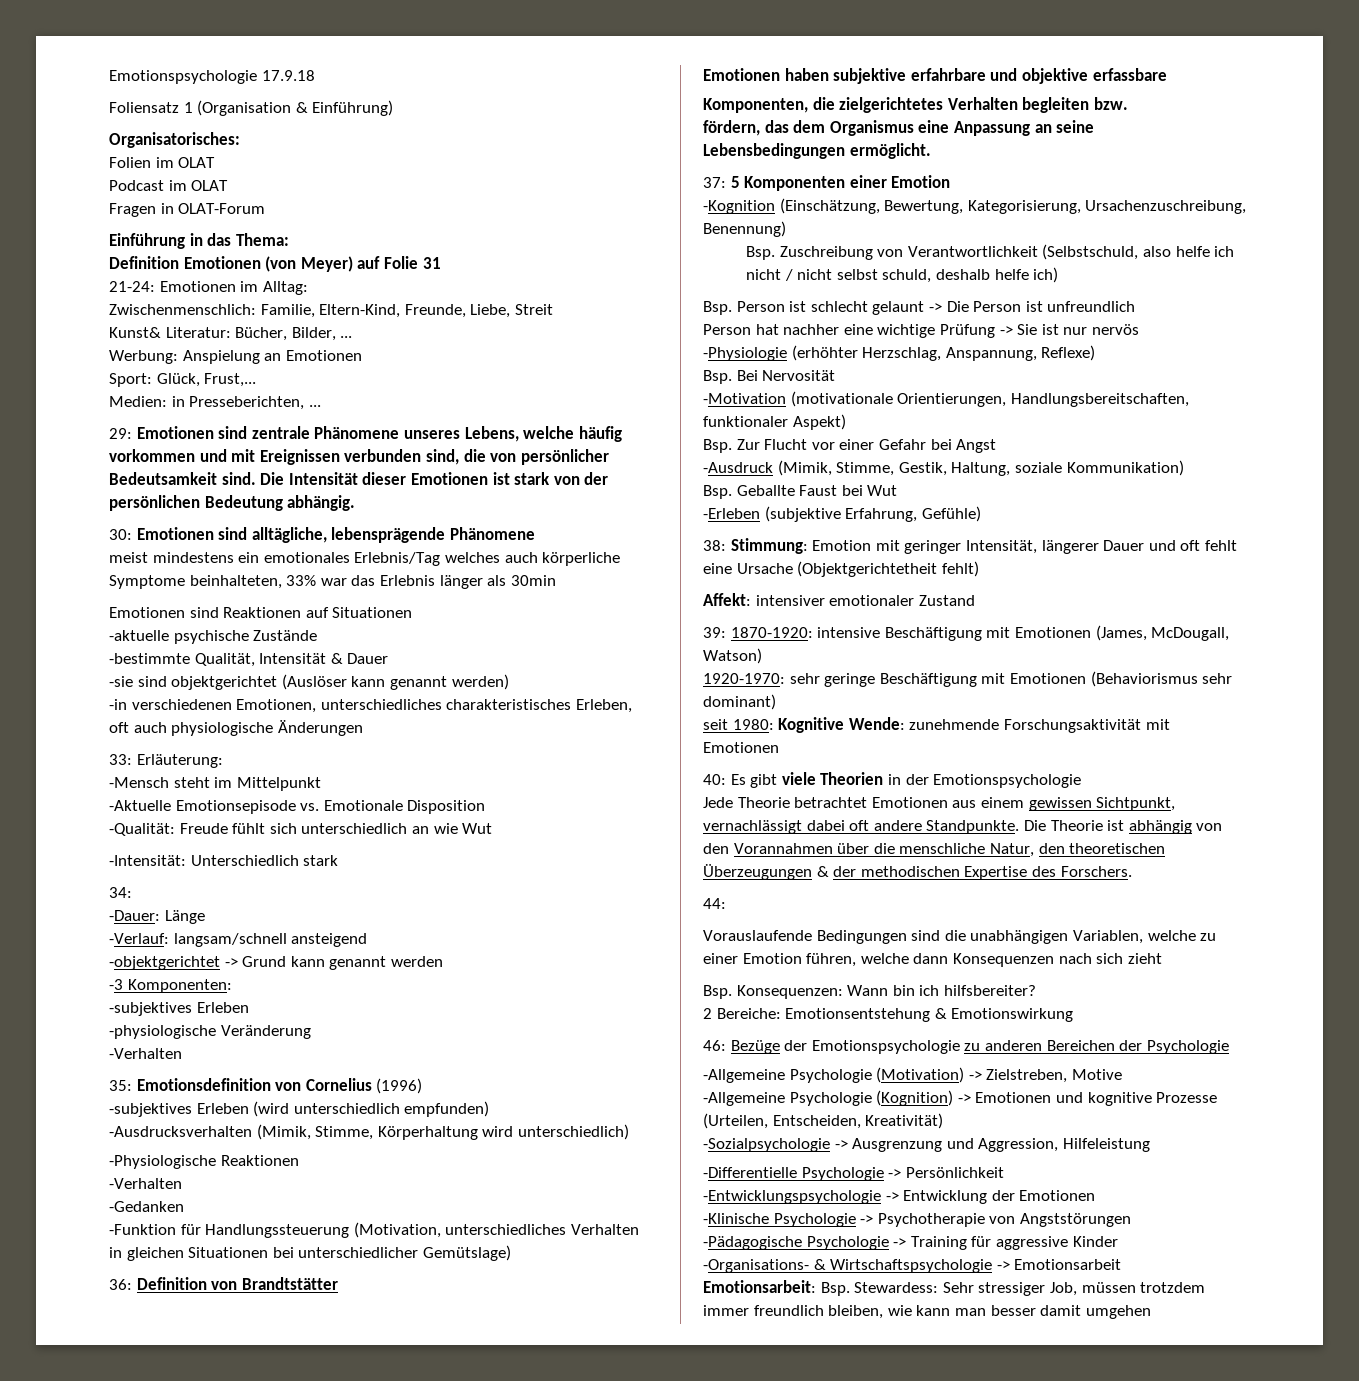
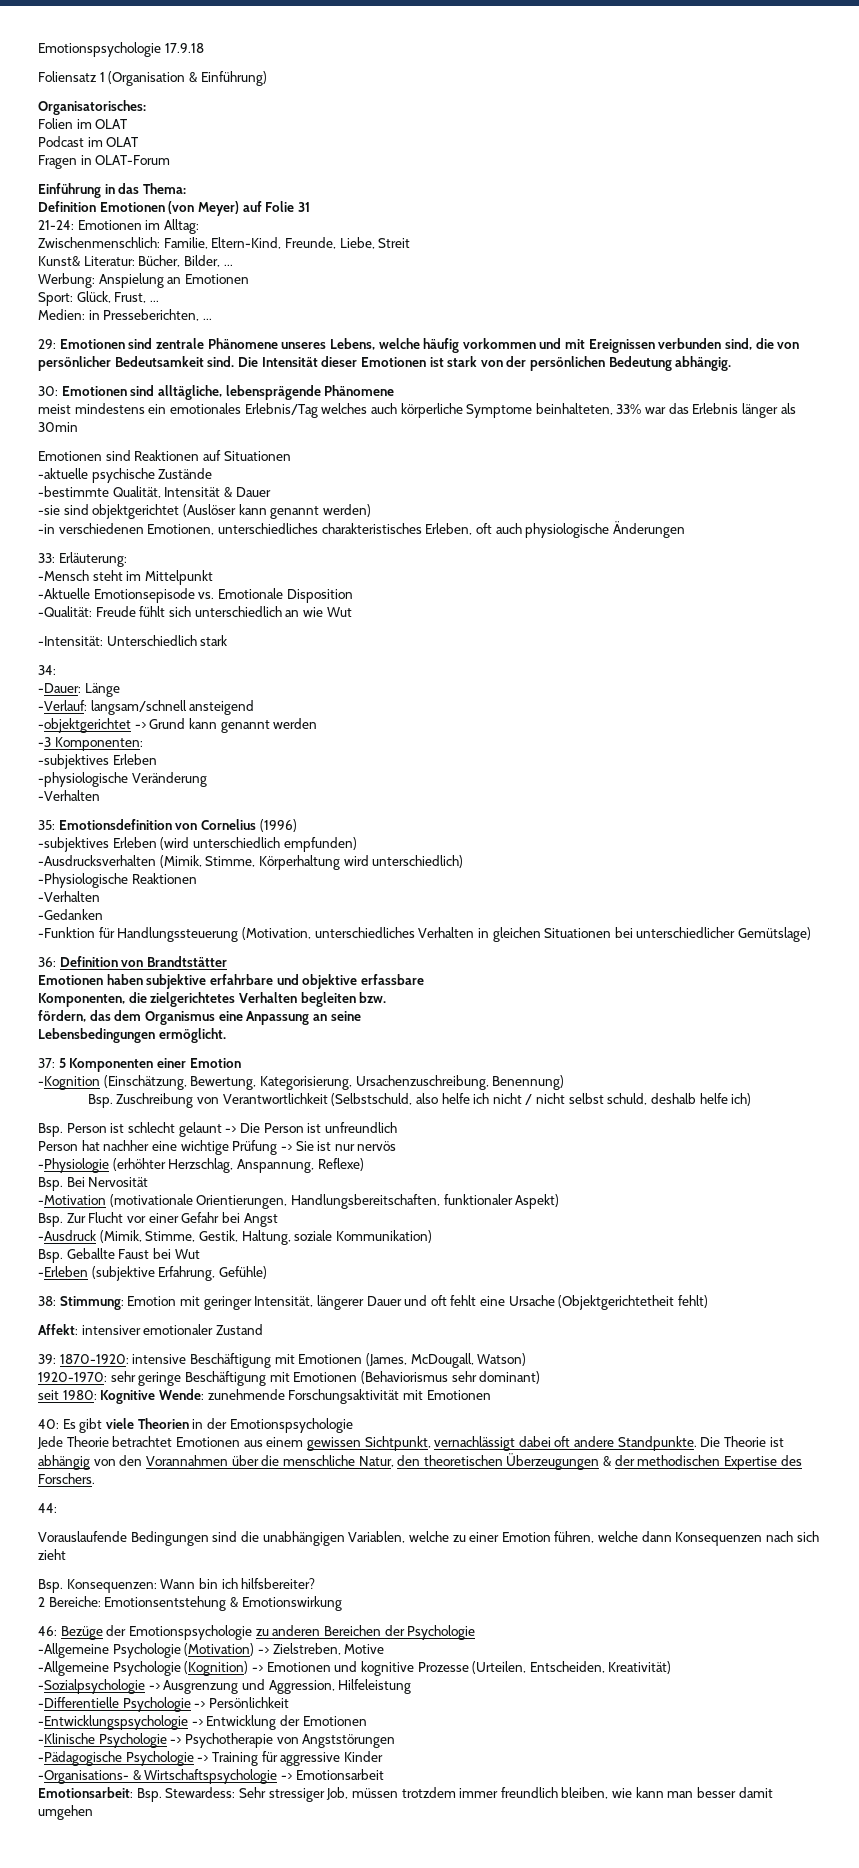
- Sport: Glück, Frust,...
+ Sport: Glück, Frust, ...

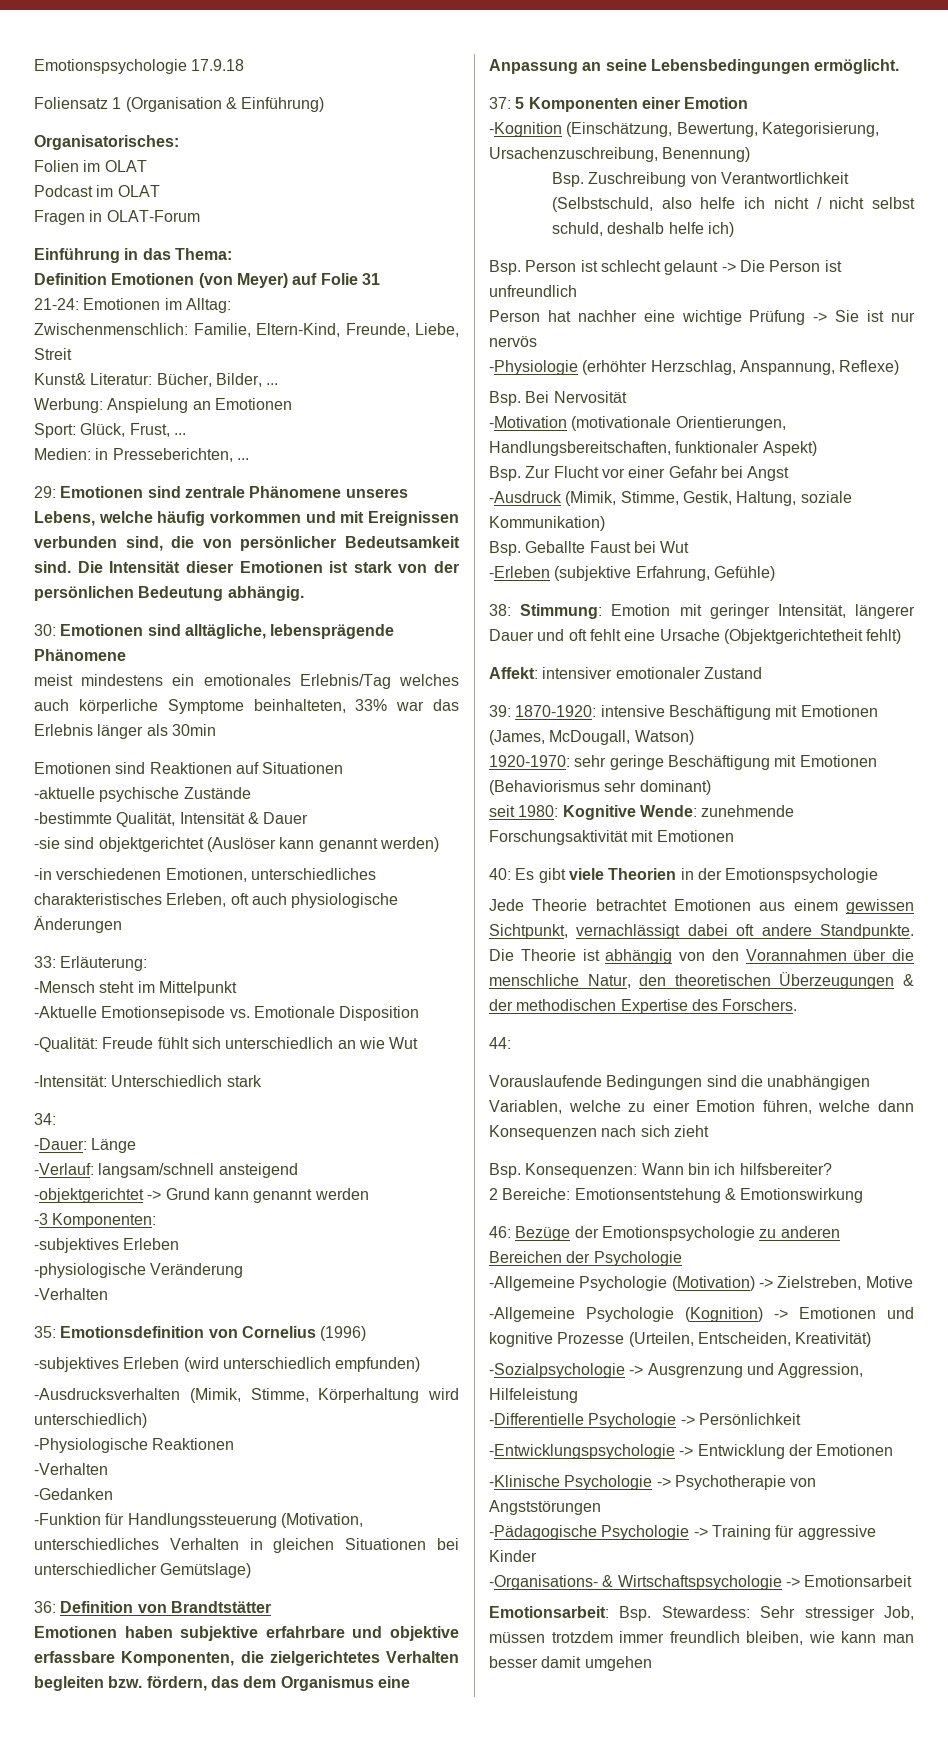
- Emotionen haben subjektive erfahrbare und objektive erfassbare
- Komponenten, die zielgerichtetes Verhalten begleiten bzw.
- fördern, das dem Organismus eine Anpassung an seine
- Lebensbedingungen ermöglicht.
+ Emotionen haben subjektive erfahrbare und objektive erfassbare Komponenten, die zielgerichtetes Verhalten begleiten bzw. fördern, das dem Organismus eine Anpassung an seine Lebensbedingungen ermöglicht.

